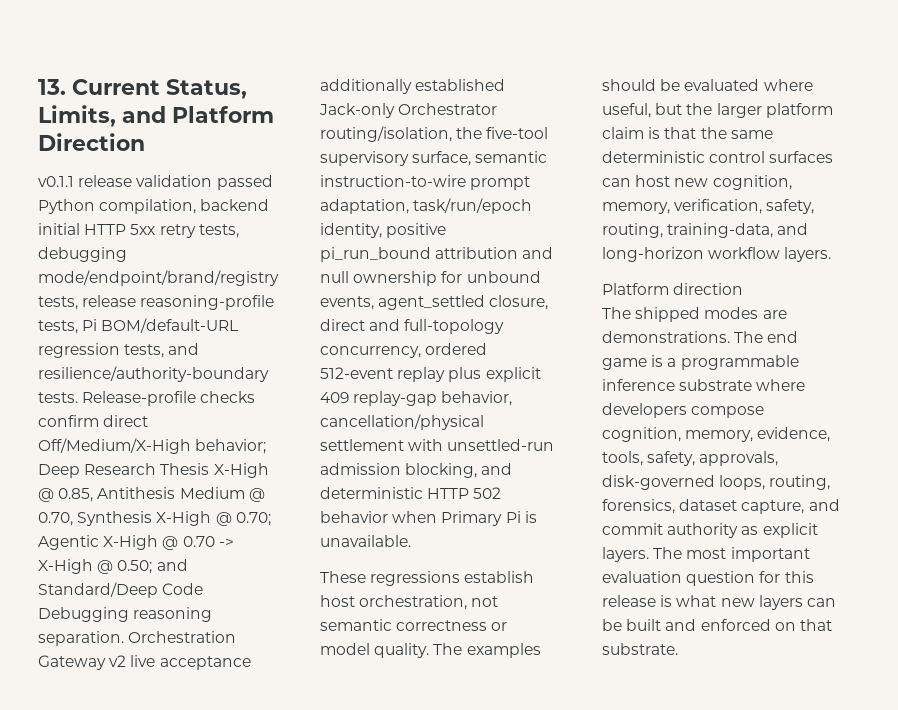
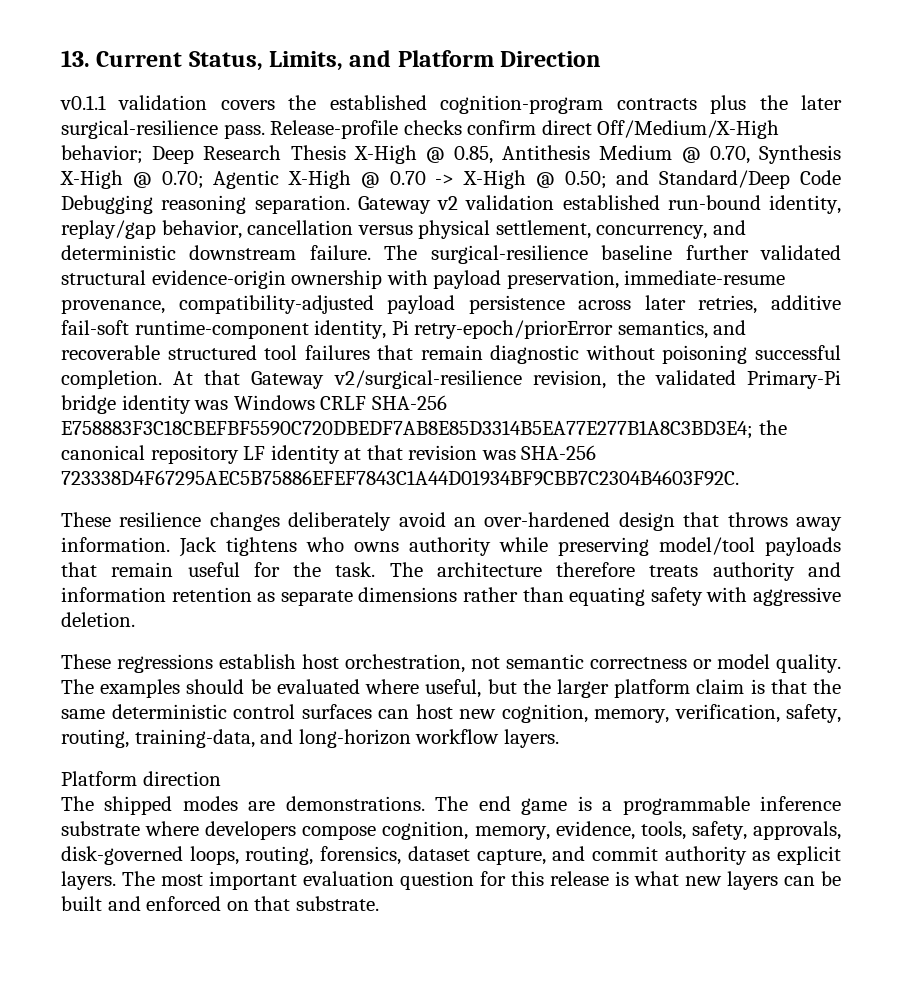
- v0.1.1 release validation passed Python compilation, backend initial HTTP 5xx retry tests, debugging mode/endpoint/brand/registry tests, release reasoning-profile tests, Pi BOM/default-URL regression tests, and resilience/authority-boundary tests.
+ v0.1.1 validation covers the established cognition-program contracts plus the later surgical-resilience pass.
- Orchestration Gateway v2 live acceptance additionally established Jack-only Orchestrator routing/isolation, the five-tool supervisory surface, semantic instruction-to-wire prompt adaptation, task/run/epoch identity, positive pi_run_bound attribution and null ownership for unbound events, agent_settled closure, direct and full-topology concurrency, ordered 512-event replay plus explicit 409 replay-gap behavior, cancellation/physical settlement with unsettled-run admission blocking, and deterministic HTTP 502 behavior when Primary Pi is unavailable.
+ Gateway v2 validation established run-bound identity, replay/gap behavior, cancellation versus physical settlement, concurrency, and deterministic downstream failure. The surgical-resilience baseline further validated structural evidence-origin ownership with payload preservation, immediate-resume provenance, compatibility-adjusted payload persistence across later retries, additive fail-soft runtime-component identity, Pi retry-epoch/priorError semantics, and recoverable structured tool failures that remain diagnostic without poisoning successful completion. At that Gateway v2/surgical-resilience revision, the validated Primary-Pi bridge identity was Windows CRLF SHA-256 E758883F3C18CBEFBF5590C720DBEDF7AB8E85D3314B5EA77E277B1A8C3BD3E4; the canonical repository LF identity at that revision was SHA-256 723338D4F67295AEC5B75886EFEF7843C1A44D01934BF9CBB7C2304B4603F92C.
+ These resilience changes deliberately avoid an over-hardened design that throws away information. Jack tightens who owns authority while preserving model/tool payloads that remain useful for the task. The architecture therefore treats authority and information retention as separate dimensions rather than equating safety with aggressive deletion.

